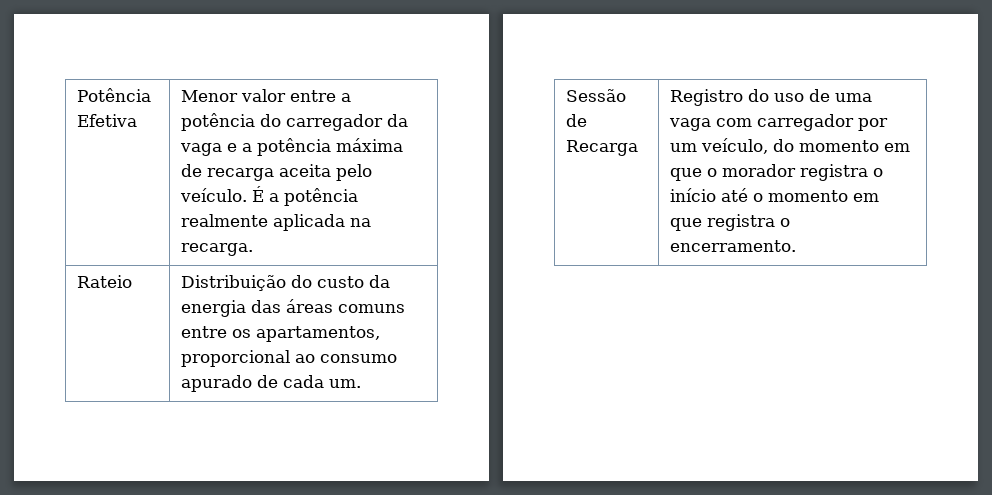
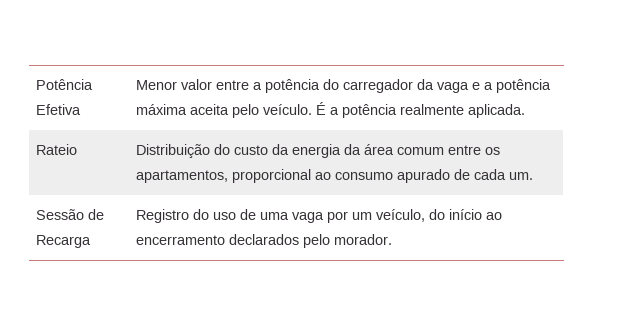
- Potência Efetiva | Menor valor entre a potência do carregador da vaga e a potência máxima de recarga aceita pelo veículo. É a potência realmente aplicada na recarga.
+ Potência Efetiva | Menor valor entre a potência do carregador da vaga e a potência máxima aceita pelo veículo. É a potência realmente aplicada.
- Rateio | Distribuição do custo da energia das áreas comuns entre os apartamentos, proporcional ao consumo apurado de cada um.
+ Rateio | Distribuição do custo da energia da área comum entre os apartamentos, proporcional ao consumo apurado de cada um.
- Sessão de Recarga | Registro do uso de uma vaga com carregador por um veículo, do momento em que o morador registra o início até o momento em que registra o encerramento.
+ Sessão de Recarga | Registro do uso de uma vaga por um veículo, do início ao encerramento declarados pelo morador.

